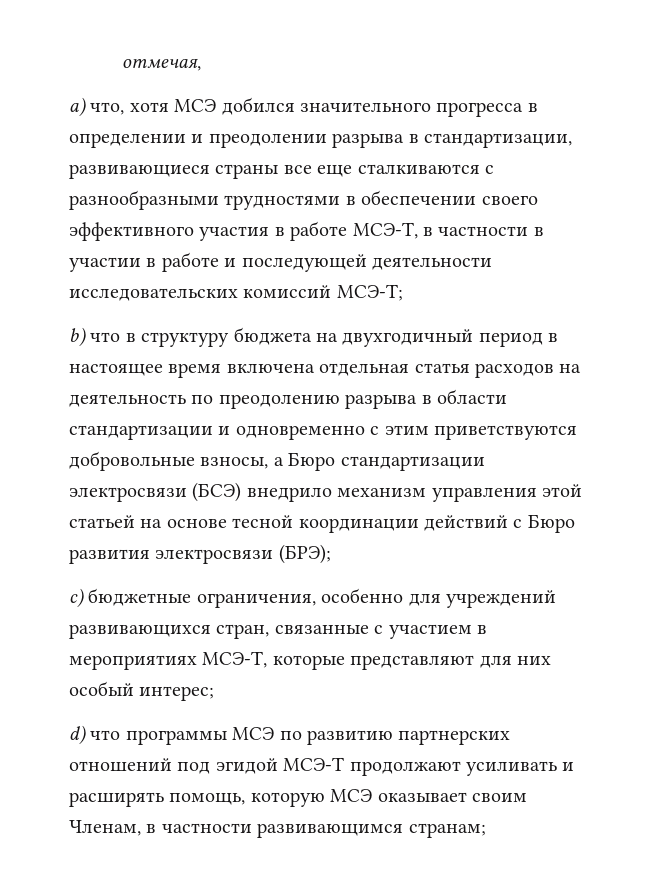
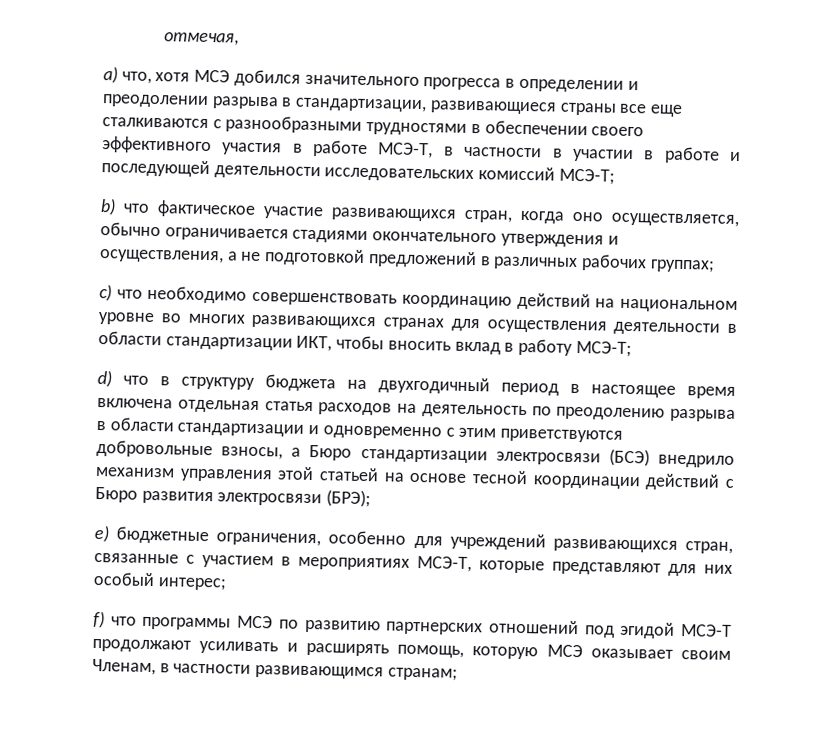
- b) что в структуру бюджета на двухгодичный период в настоящее время включена отдельная статья расходов на деятельность по преодолению разрыва в области стандартизации и одновременно с этим приветствуются добровольные взносы, а Бюро стандартизации электросвязи (БСЭ) внедрило механизм управления этой статьей на основе тесной координации действий с Бюро развития электросвязи (БРЭ);
+ b) что фактическое участие развивающихся стран, когда оно осуществляется, обычно ограничивается стадиями окончательного утверждения и осуществления, а не подготовкой предложений в различных рабочих группах;
+ c) что необходимо совершенствовать координацию действий на национальном уровне во многих развивающихся странах для осуществления деятельности в области стандартизации ИКТ, чтобы вносить вклад в работу МСЭ-T;
+ d) что в структуру бюджета на двухгодичный период в настоящее время включена отдельная статья расходов на деятельность по преодолению разрыва в области стандартизации и одновременно с этим приветствуются добровольные взносы, а Бюро стандартизации электросвязи (БСЭ) внедрило механизм управления этой статьей на основе тесной координации действий с Бюро развития электросвязи (БРЭ);
- c) бюджетные ограничения, особенно для учреждений развивающихся стран, связанные с участием в мероприятиях МСЭ-Т, которые представляют для них особый интерес;
+ e) бюджетные ограничения, особенно для учреждений развивающихся стран, связанные с участием в мероприятиях МСЭ-Т, которые представляют для них особый интерес;
- d) что программы МСЭ по развитию партнерских отношений под эгидой МСЭ-Т продолжают усиливать и расширять помощь, которую МСЭ оказывает своим Членам, в частности развивающимся странам;
+ f) что программы МСЭ по развитию партнерских отношений под эгидой МСЭ-Т продолжают усиливать и расширять помощь, которую МСЭ оказывает своим Членам, в частности развивающимся странам;

